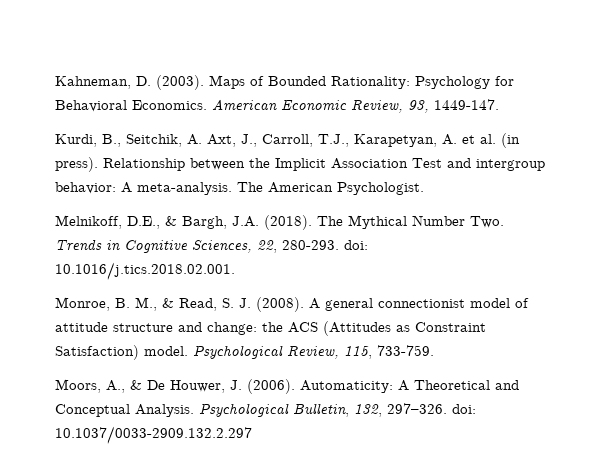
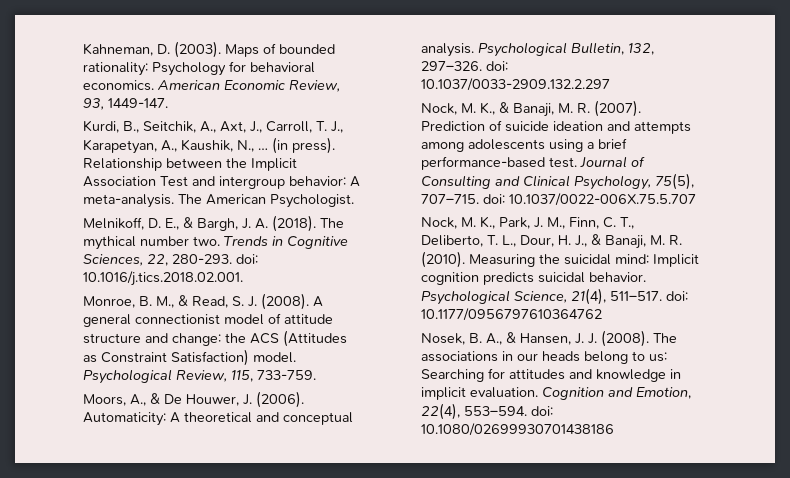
- Maps of Bounded Rationality: Psychology for Behavioral Economics.
+ Maps of bounded rationality: Psychology for behavioral economics.
- Kurdi, B., Seitchik, A. Axt, J., Carroll, T.J., Karapetyan, A. et al. (in press).
+ Kurdi, B., Seitchik, A., Axt, J., Carroll, T. J., Karapetyan, A., Kaushik, N., … (in press).
- Melnikoff, D.E., & Bargh, J.A. (2018). The Mythical Number Two. Trends in Cognitive Sciences, 22, 280-293. doi: 10.1016/j.tics.2018.02.001.
+ Melnikoff, D. E., & Bargh, J. A. (2018). The mythical number two. Trends in Cognitive Sciences, 22, 280-293. doi: 10.1016/j.tics.2018.02.001.
- Automaticity: A Theoretical and Conceptual Analysis.
+ Automaticity: A theoretical and conceptual analysis.
+ Nock, M. K., & Banaji, M. R. (2007). Prediction of suicide ideation and attempts among adolescents using a brief performance-based test. Journal of Consulting and Clinical Psychology, 75(5), 707–715. doi: 10.1037/0022-006X.75.5.707
+ Nock, M. K., Park, J. M., Finn, C. T., Deliberto, T. L., Dour, H. J., & Banaji, M. R. (2010). Measuring the suicidal mind: Implicit cognition predicts suicidal behavior. Psychological Science, 21(4), 511–517. doi: 10.1177/0956797610364762
+ Nosek, B. A., & Hansen, J. J. (2008). The associations in our heads belong to us: Searching for attitudes and knowledge in implicit evaluation. Cognition and Emotion, 22(4), 553–594. doi: 10.1080/02699930701438186

